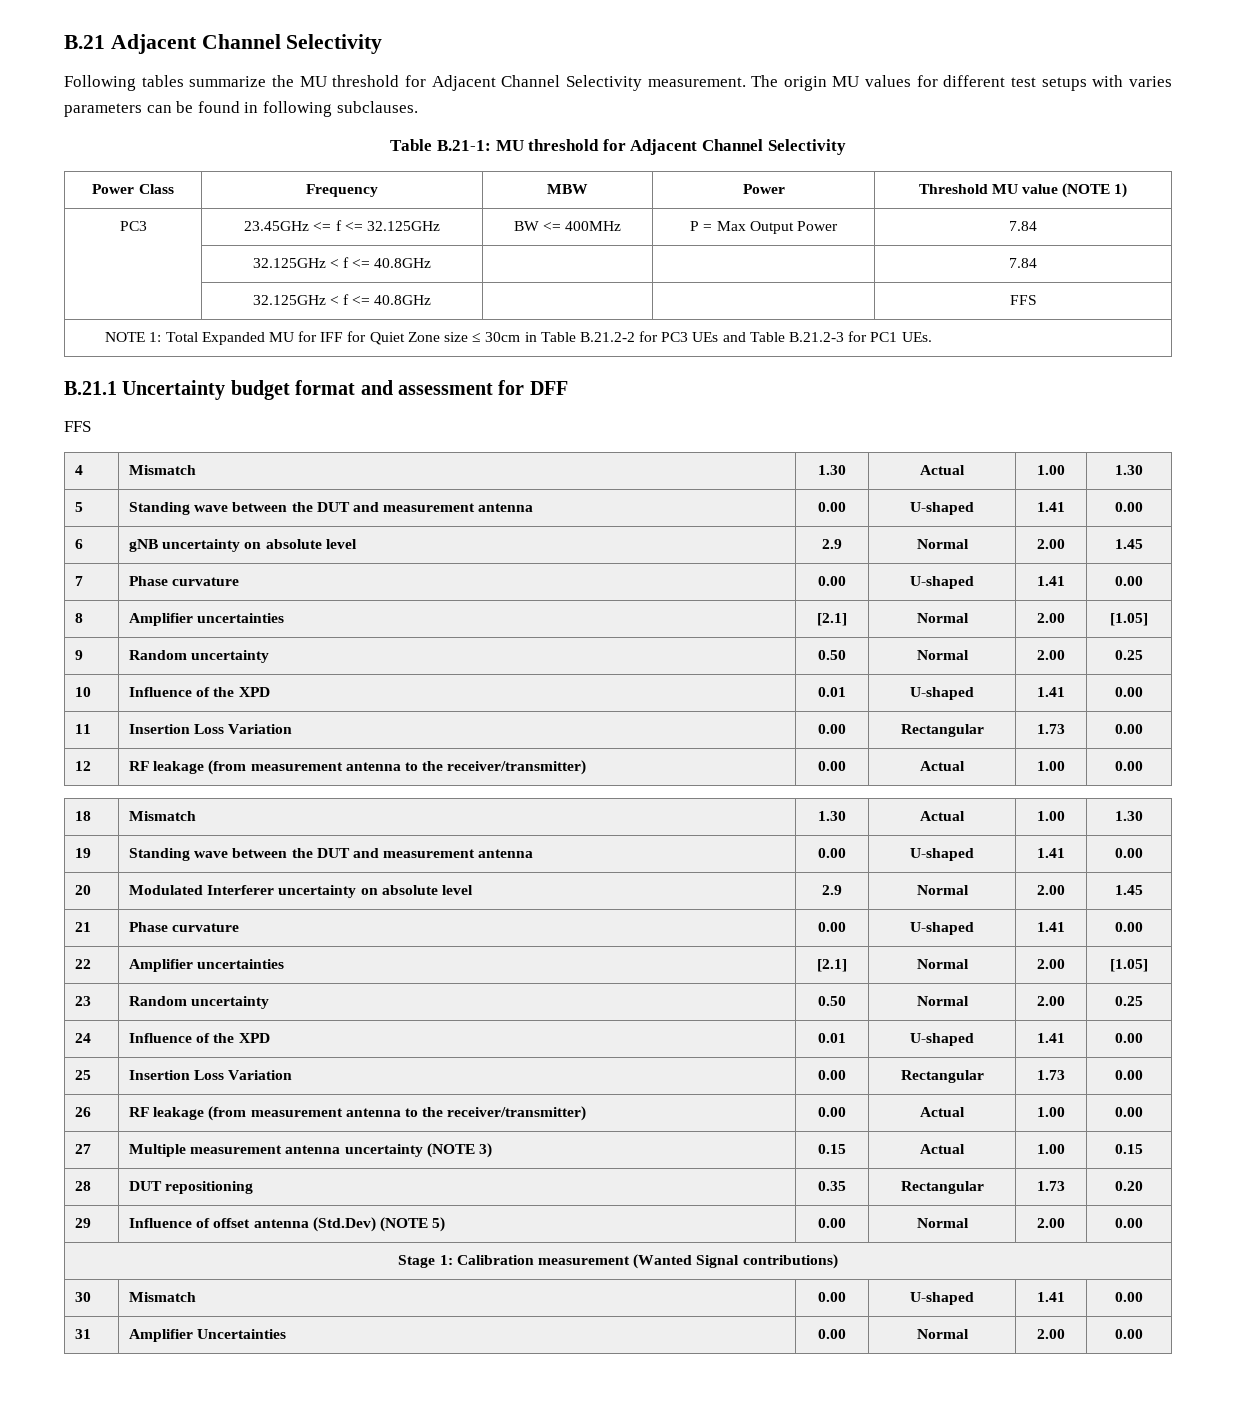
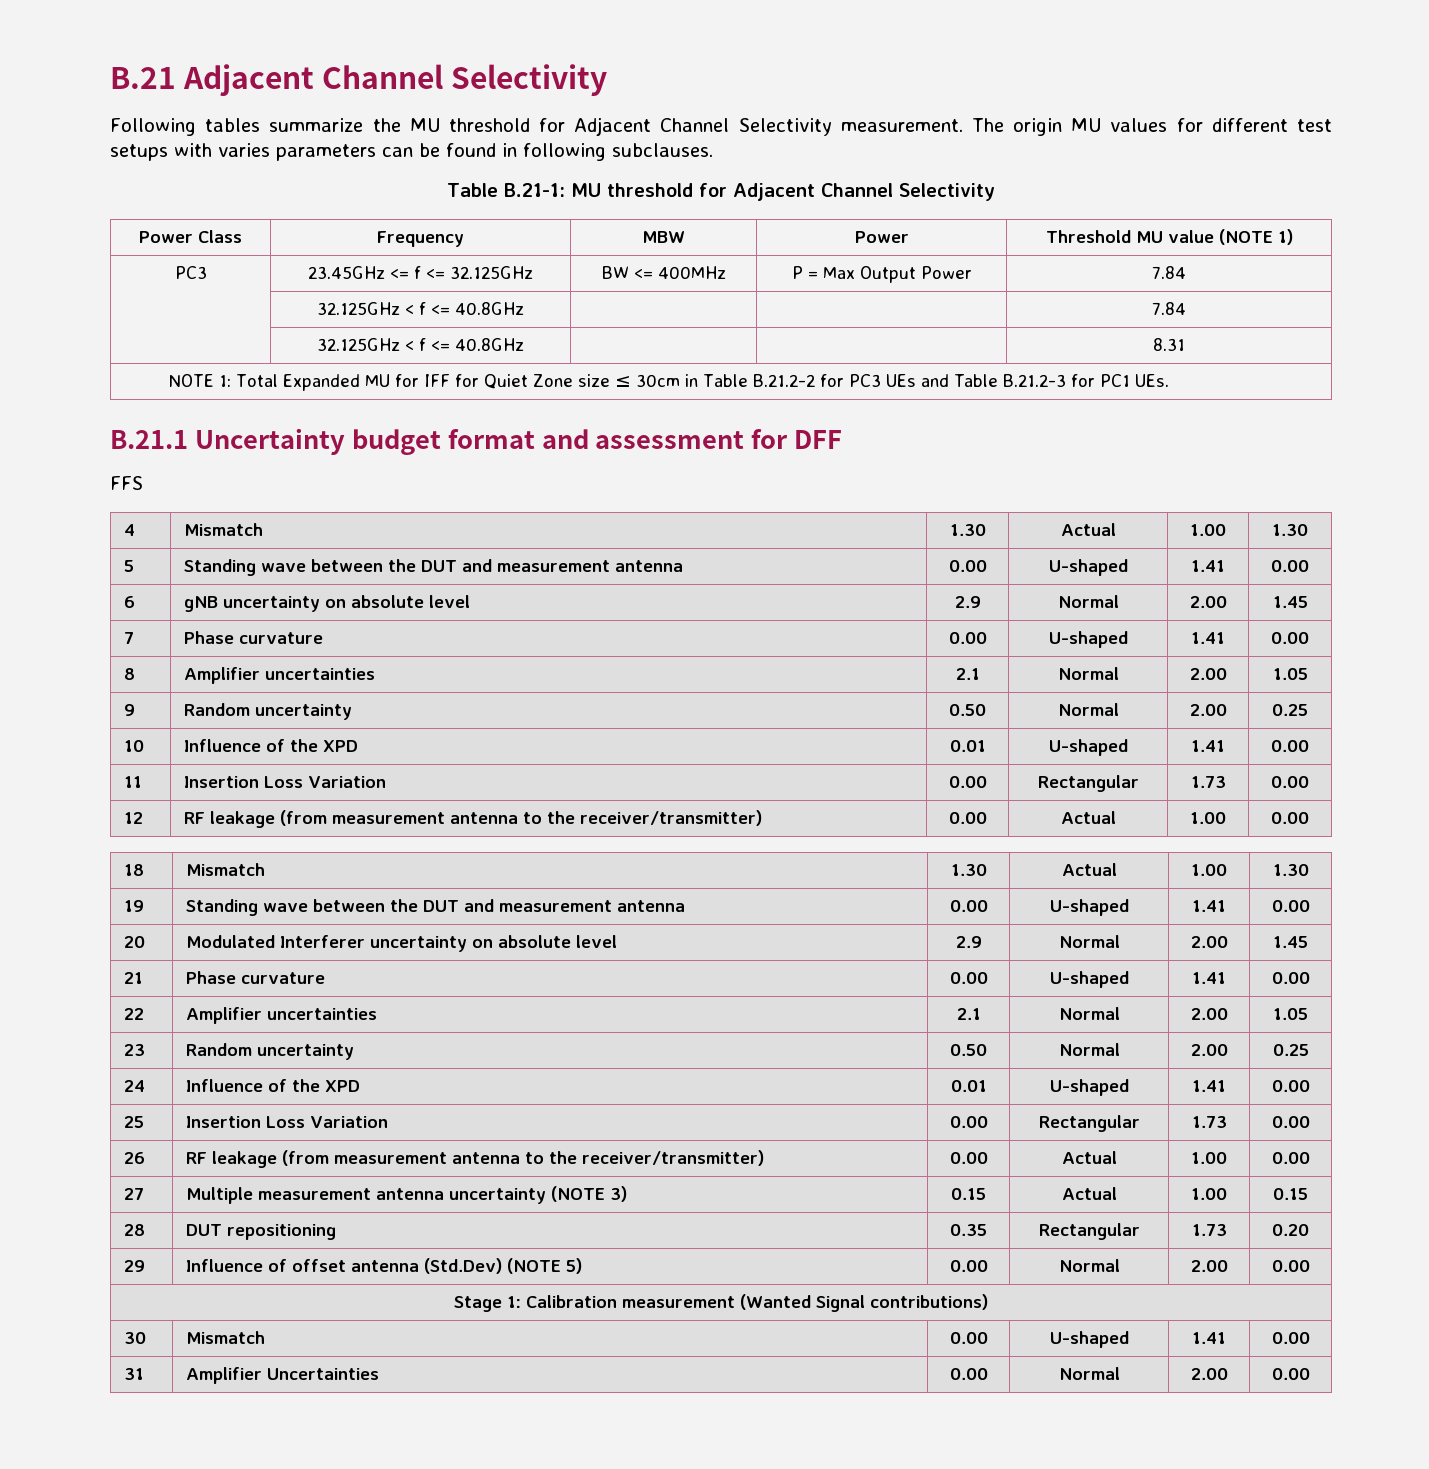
- | 32.125GHz < f <= 40.8GHz | | | FFS
+ | 32.125GHz < f <= 40.8GHz | | | 8.31
- 8 | Amplifier uncertainties | [2.1] | Normal | 2.00 | [1.05]
+ 8 | Amplifier uncertainties | 2.1 | Normal | 2.00 | 1.05
- 22 | Amplifier uncertainties | [2.1] | Normal | 2.00 | [1.05]
+ 22 | Amplifier uncertainties | 2.1 | Normal | 2.00 | 1.05

